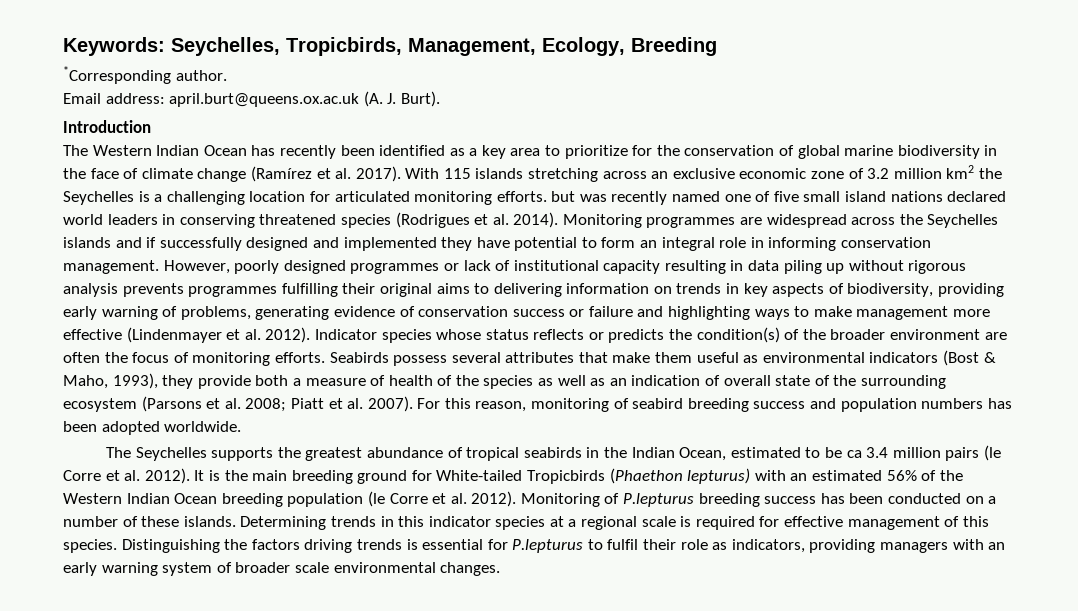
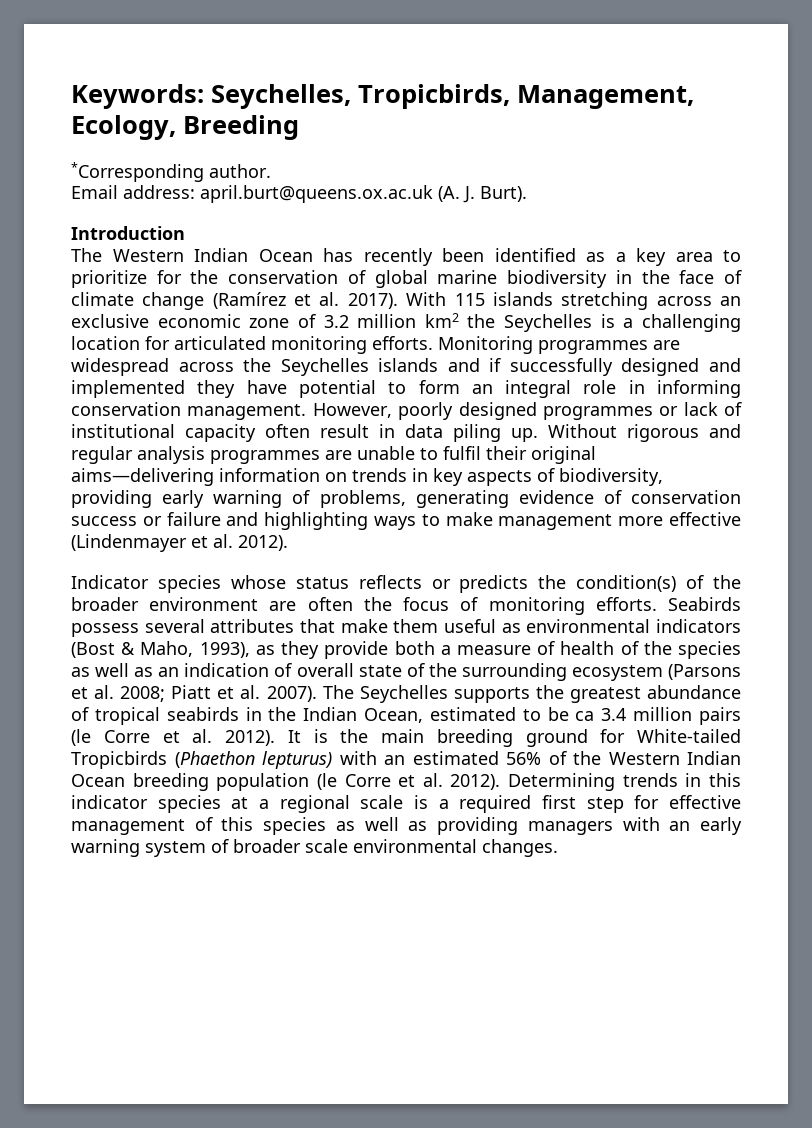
- With 115 islands stretching across an exclusive economic zone of 3.2 million km2 the Seychelles is a challenging location for articulated monitoring efforts. but was recently named one of five small island nations declared world leaders in conserving threatened species (Rodrigues et al. 2014).
+ With 115 islands stretching across an exclusive economic zone of 3.2 million km2 the Seychelles is a challenging location for articulated monitoring efforts.
- However, poorly designed programmes or lack of institutional capacity resulting in data piling up without rigorous analysis prevents programmes fulfilling their original aims to delivering information on trends in key aspects of biodiversity, providing early warning of problems, generating evidence of conservation success or failure and highlighting ways to make management more effective (Lindenmayer et al. 2012). Indicator species whose status reflects or predicts the condition(s) of the broader environment are often the focus of monitoring efforts.
+ However, poorly designed programmes or lack of institutional capacity often result in data piling up. Without rigorous and regular analysis programmes are unable to fulfil their original aims—delivering information on trends in key aspects of biodiversity, providing early warning of problems, generating evidence of conservation success or failure and highlighting ways to make management more effective (Lindenmayer et al. 2012).
+ Indicator species whose status reflects or predicts the condition(s) of the broader environment are often the focus of monitoring efforts.
- Seabirds possess several attributes that make them useful as environmental indicators (Bost & Maho, 1993), they provide both a measure of health of the species as well as an indication of overall state of the surrounding ecosystem (Parsons et al. 2008; Piatt et al. 2007). For this reason, monitoring of seabird breeding success and population numbers has been adopted worldwide.
- The Seychelles supports the greatest abundance of tropical seabirds in the Indian Ocean, estimated to be ca 3.4 million pairs (le Corre et al. 2012).
+ Seabirds possess several attributes that make them useful as environmental indicators (Bost & Maho, 1993), as they provide both a measure of health of the species as well as an indication of overall state of the surrounding ecosystem (Parsons et al. 2008; Piatt et al. 2007). The Seychelles supports the greatest abundance of tropical seabirds in the Indian Ocean, estimated to be ca 3.4 million pairs (le Corre et al. 2012).
- Monitoring of P.lepturus breeding success has been conducted on a number of these islands.
- Determining trends in this indicator species at a regional scale is required for effective management of this species. Distinguishing the factors driving trends is essential for P.lepturus to fulfil their role as indicators, providing managers with an early warning system of broader scale environmental changes.
+ Determining trends in this indicator species at a regional scale is a required first step for effective management of this species as well as providing managers with an early warning system of broader scale environmental changes.

